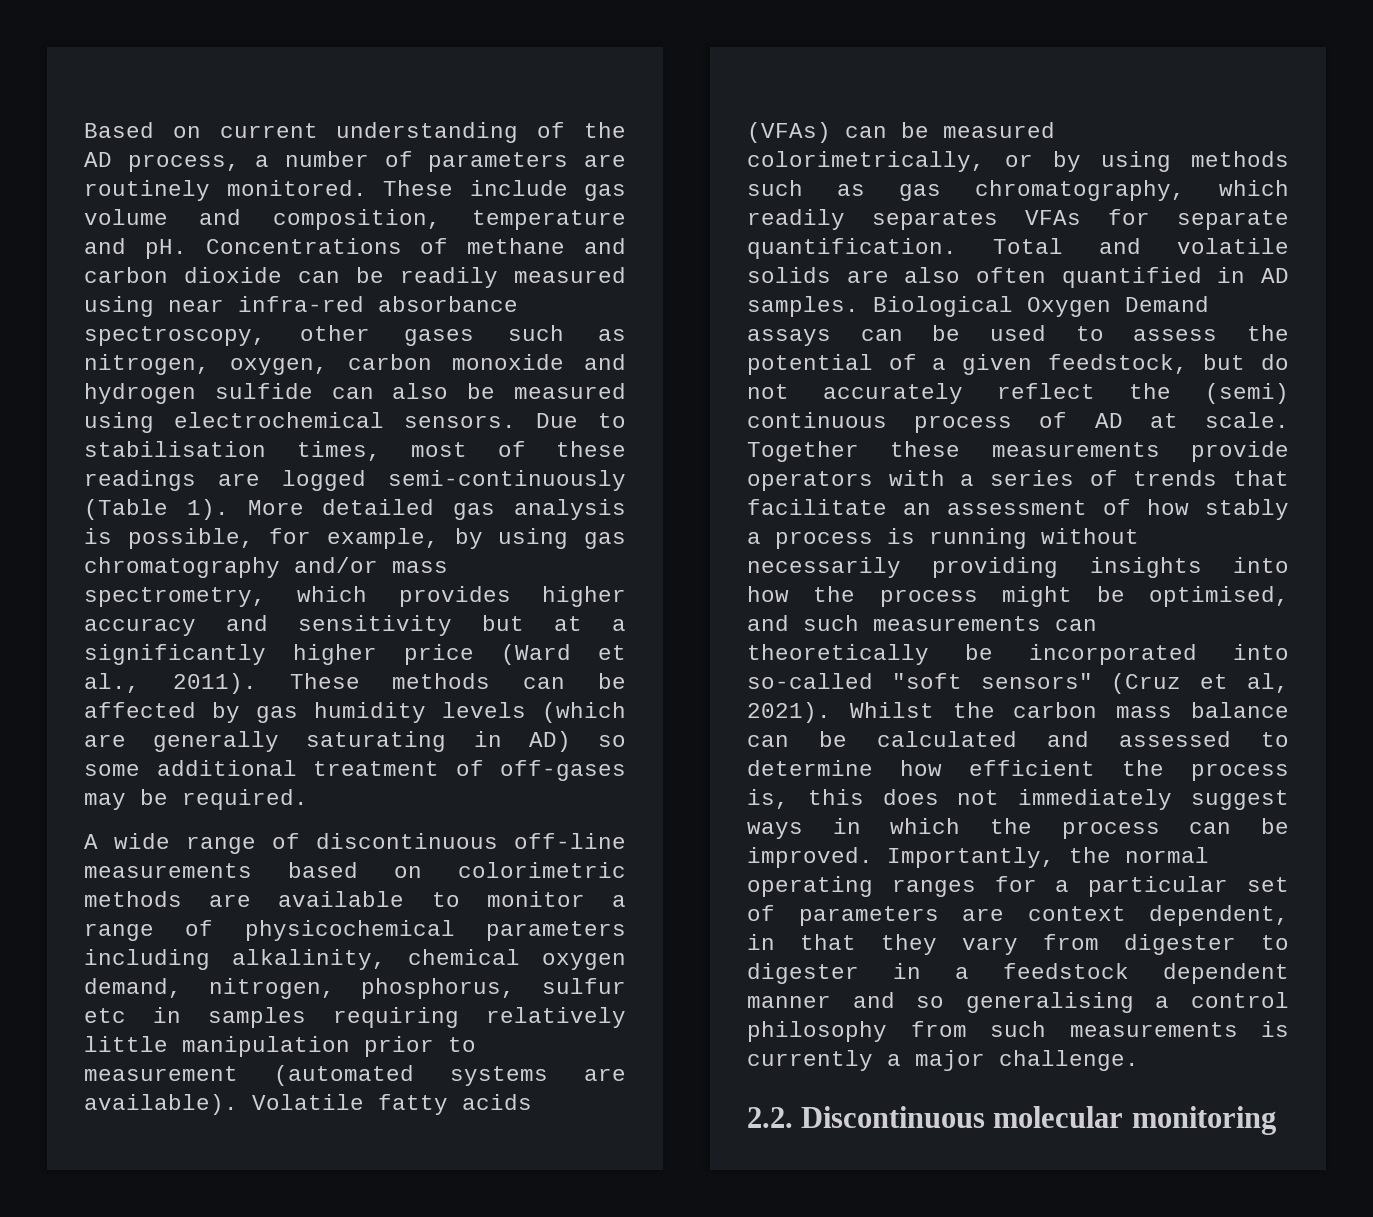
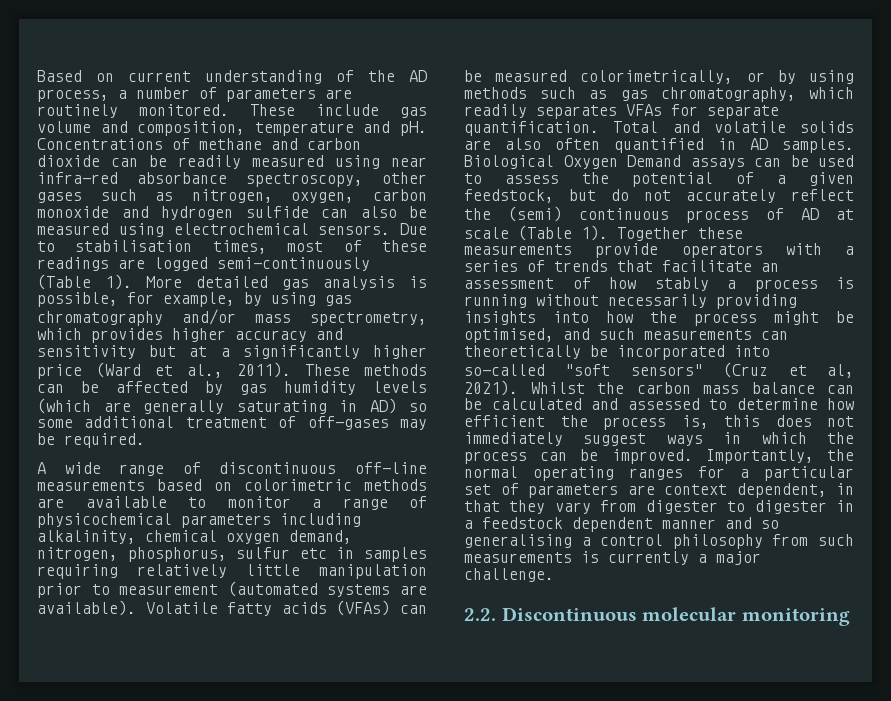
- Biological Oxygen Demand assays can be used to assess the potential of a given feedstock, but do not accurately reflect the (semi) continuous process of AD at scale.
+ Biological Oxygen Demand assays can be used to assess the potential of a given feedstock, but do not accurately reflect the (semi) continuous process of AD at scale (Table 1).

